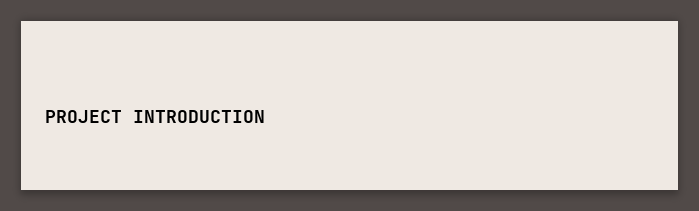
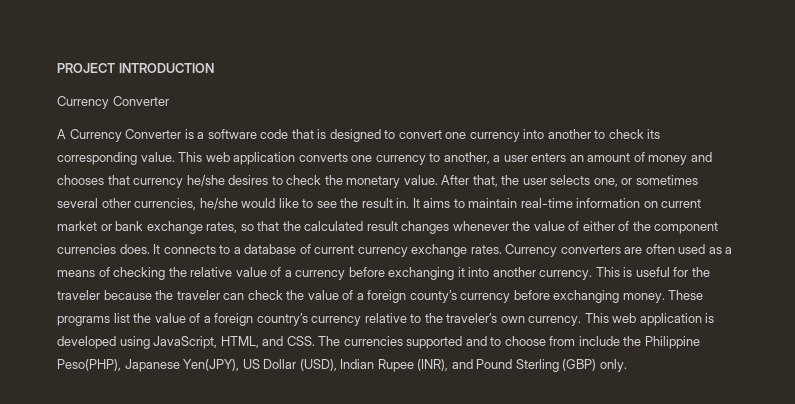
  PROJECT INTRODUCTION
+ Currency Converter
+ A Currency Converter is a software code that is designed to convert one currency into another to check its corresponding value. This web application converts one currency to another, a user enters an amount of money and chooses that currency he/she desires to check the monetary value. After that, the user selects one, or sometimes several other currencies, he/she would like to see the result in. It aims to maintain real-time information on current market or bank exchange rates, so that the calculated result changes whenever the value of either of the component currencies does. It connects to a database of current currency exchange rates. Currency converters are often used as a means of checking the relative value of a currency before exchanging it into another currency. This is useful for the traveler because the traveler can check the value of a foreign county’s currency before exchanging money. These programs list the value of a foreign country’s currency relative to the traveler’s own currency. This web application is developed using JavaScript, HTML, and CSS. The currencies supported and to choose from include the Philippine Peso(PHP), Japanese Yen(JPY), US Dollar (USD), Indian Rupee (INR), and Pound Sterling (GBP) only.

